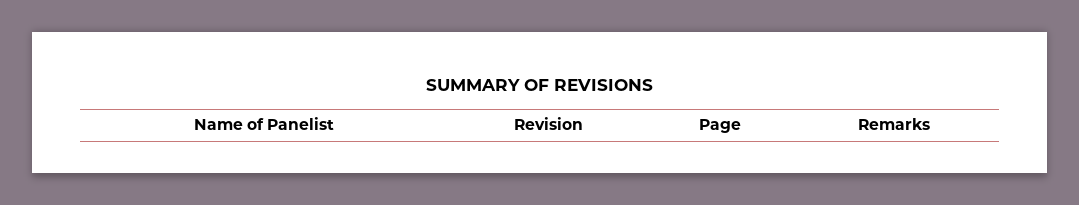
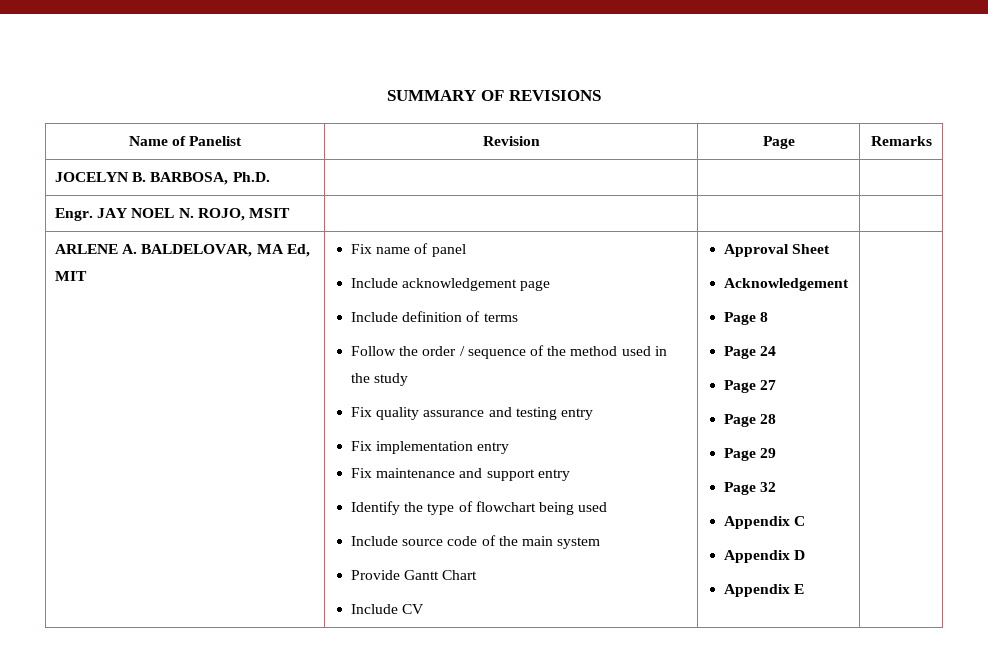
+ JOCELYN B. BARBOSA, Ph.D. | | |
+ Engr. JAY NOEL N. ROJO, MSIT | | |
+ ARLENE A. BALDELOVAR, MA Ed, MIT | Fix name of panel
+ Include acknowledgement page
+ Include definition of terms
+ Follow the order / sequence of the method used in the study
+ Fix quality assurance and testing entry
+ Fix implementation entry
+ Fix maintenance and support entry
+ Identify the type of flowchart being used
+ Include source code of the main system
+ Provide Gantt Chart
+ Include CV | Approval Sheet
+ Acknowledgement
+ Page 8
+ Page 24
+ Page 27
+ Page 28
+ Page 29
+ Page 32
+ Appendix C
+ Appendix D
+ Appendix E

